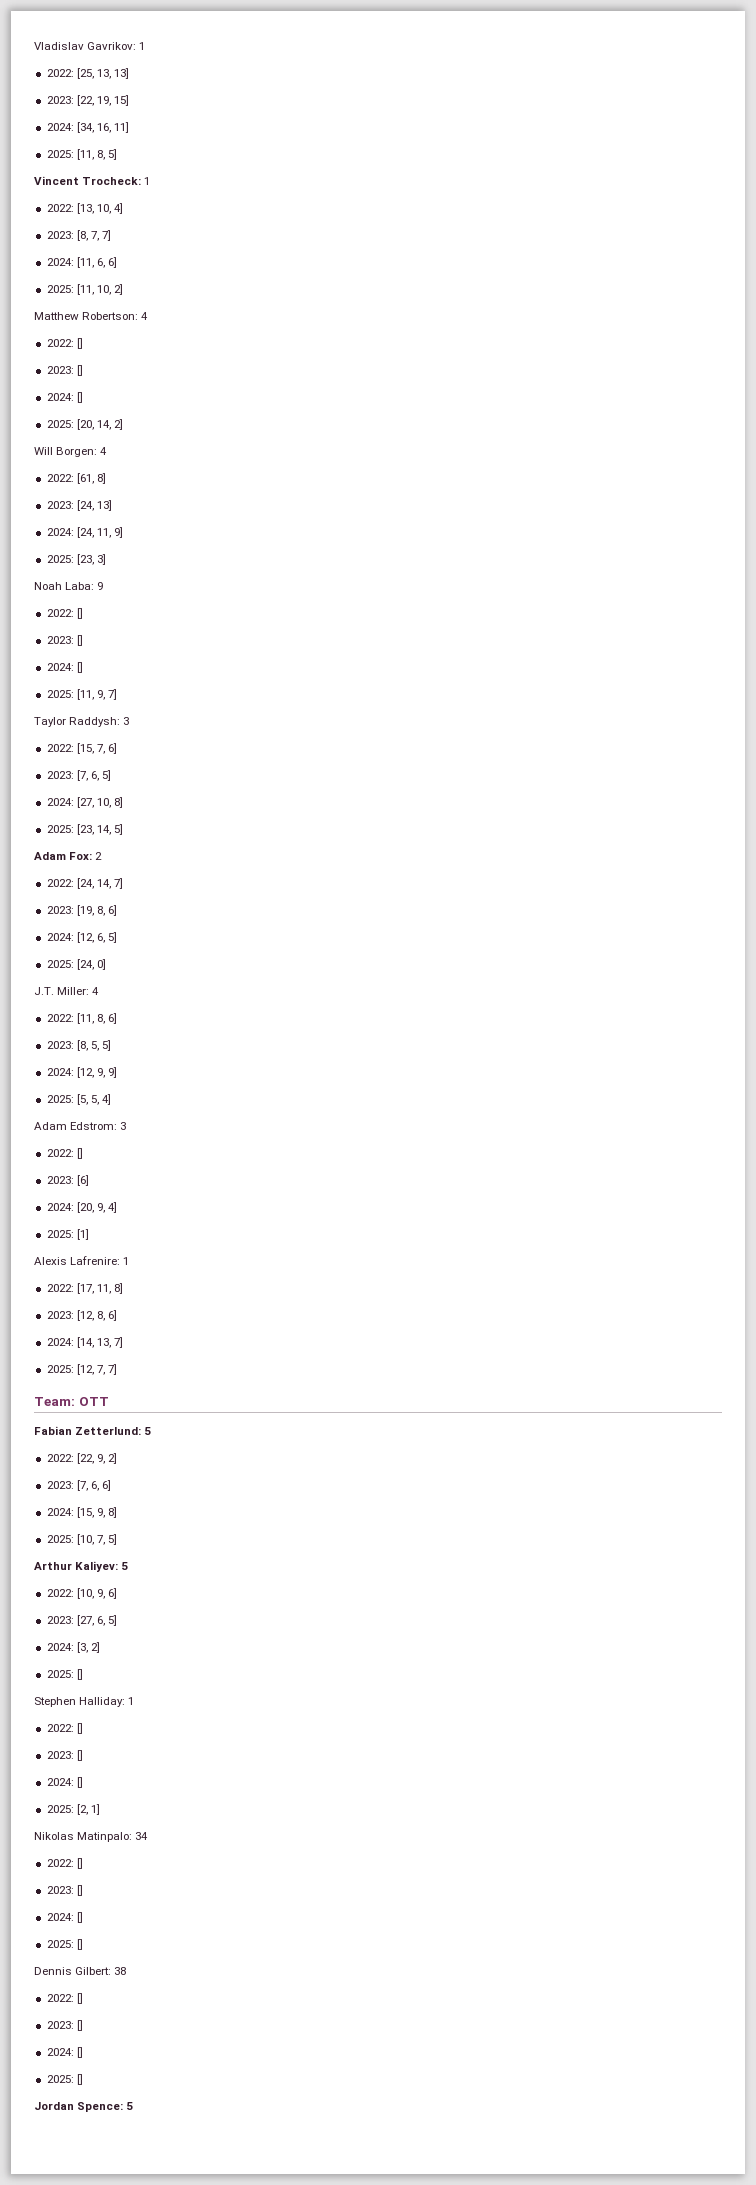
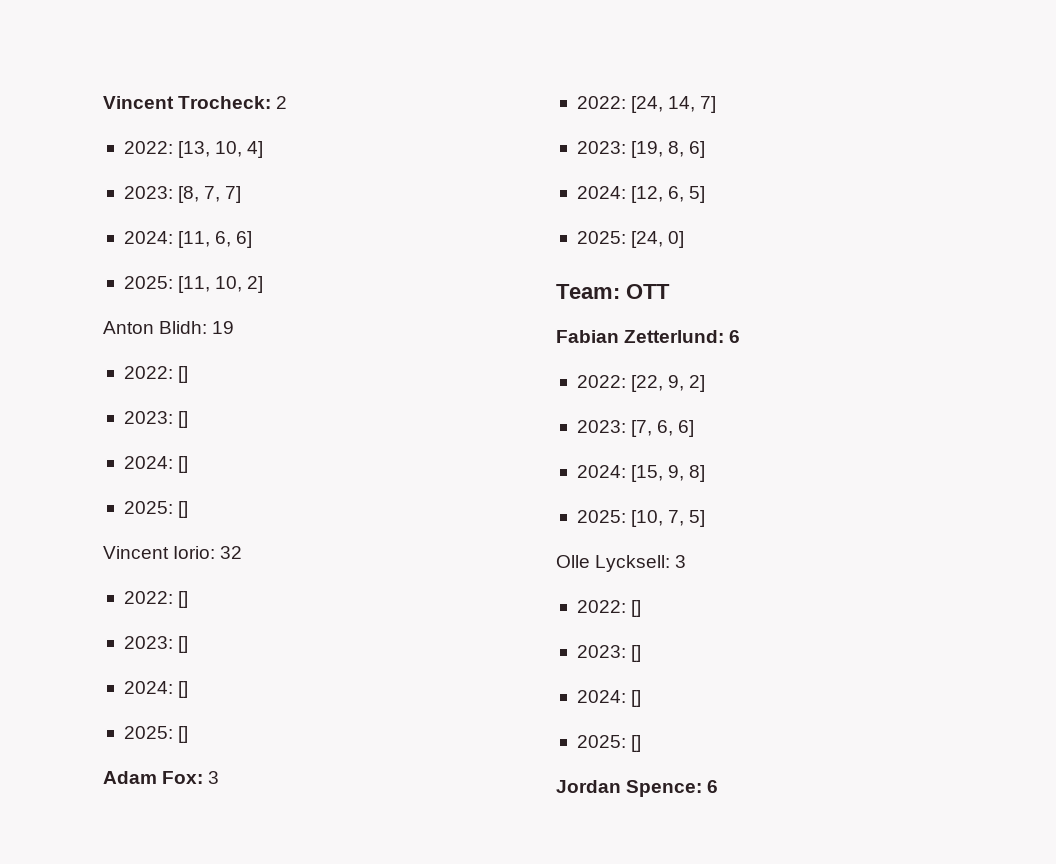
- Vladislav Gavrikov: 1
- 2022: [25, 13, 13]
- 2023: [22, 19, 15]
- 2024: [34, 16, 11]
- 2025: [11, 8, 5]
- Vincent Trocheck: 1
+ Vincent Trocheck: 2
- Matthew Robertson: 4
+ Anton Blidh: 19
  2022: []
  2023: []
  2024: []
- 2025: [20, 14, 2]
- Will Borgen: 4
- 2022: [61, 8]
- 2023: [24, 13]
- 2024: [24, 11, 9]
- 2025: [23, 3]
- Noah Laba: 9
+ 2025: []
+ Vincent Iorio: 32
  2022: []
  2023: []
  2024: []
- 2025: [11, 9, 7]
- Taylor Raddysh: 3
- 2022: [15, 7, 6]
- 2023: [7, 6, 5]
- 2024: [27, 10, 8]
- 2025: [23, 14, 5]
+ 2025: []
- Adam Fox: 2
+ Adam Fox: 3
- J.T. Miller: 4
- 2022: [11, 8, 6]
- 2023: [8, 5, 5]
- 2024: [12, 9, 9]
- 2025: [5, 5, 4]
- Adam Edstrom: 3
- 2022: []
- 2023: [6]
- 2024: [20, 9, 4]
- 2025: [1]
- Alexis Lafrenire: 1
- 2022: [17, 11, 8]
- 2023: [12, 8, 6]
- 2024: [14, 13, 7]
- 2025: [12, 7, 7]
- Fabian Zetterlund: 5
+ Fabian Zetterlund: 6
- Arthur Kaliyev: 5
- 2022: [10, 9, 6]
- 2023: [27, 6, 5]
- 2024: [3, 2]
- 2025: []
- Stephen Halliday: 1
- 2022: []
- 2023: []
- 2024: []
- 2025: [2, 1]
- Nikolas Matinpalo: 34
- 2022: []
- 2023: []
- 2024: []
- 2025: []
- Dennis Gilbert: 38
+ Olle Lycksell: 3
- Jordan Spence: 5
+ Jordan Spence: 6

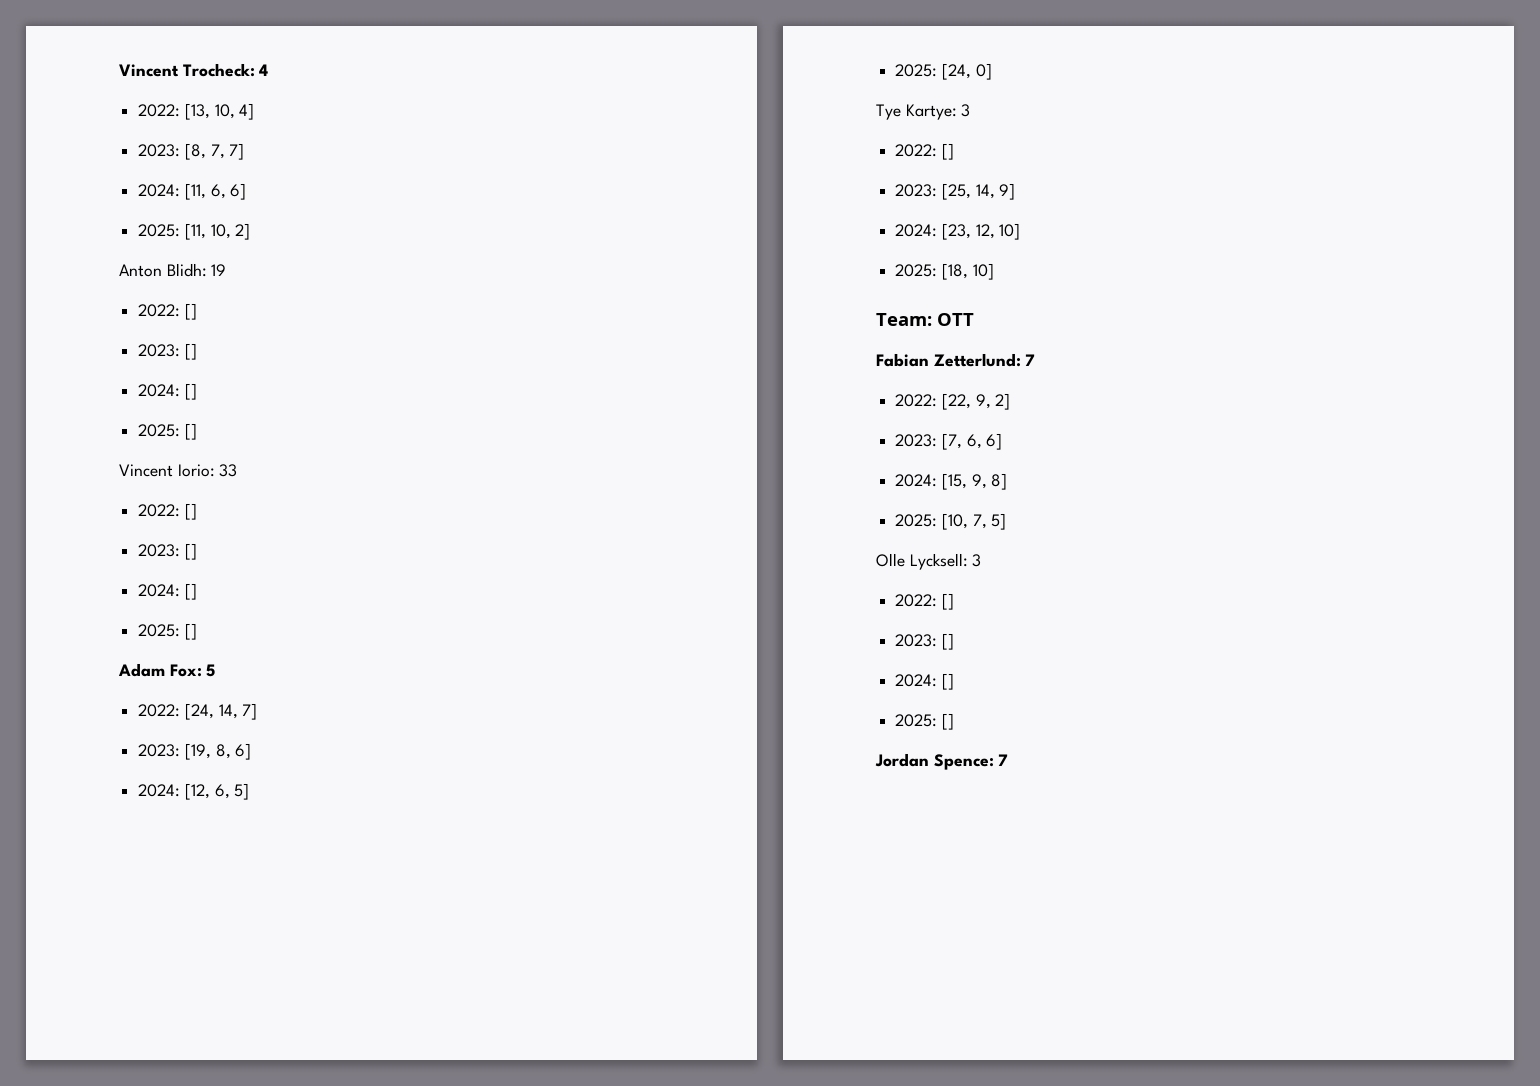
- Vincent Trocheck: 2
+ Vincent Trocheck: 4
- Vincent Iorio: 32
+ Vincent Iorio: 33
- Adam Fox: 3
+ Adam Fox: 5
+ Tye Kartye: 3
+ 2022: []
+ 2023: [25, 14, 9]
+ 2024: [23, 12, 10]
+ 2025: [18, 10]
- Fabian Zetterlund: 6
+ Fabian Zetterlund: 7
- Jordan Spence: 6
+ Jordan Spence: 7

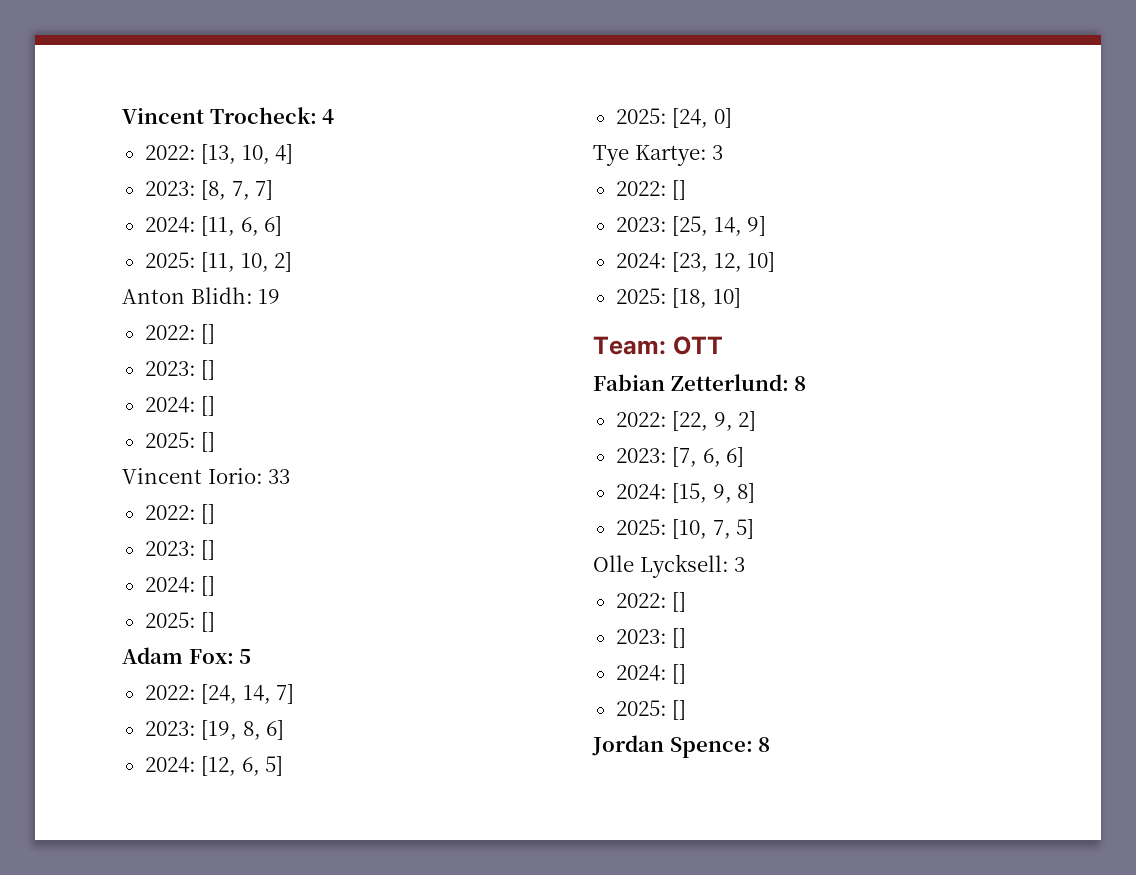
- Fabian Zetterlund: 7
+ Fabian Zetterlund: 8
- Jordan Spence: 7
+ Jordan Spence: 8

